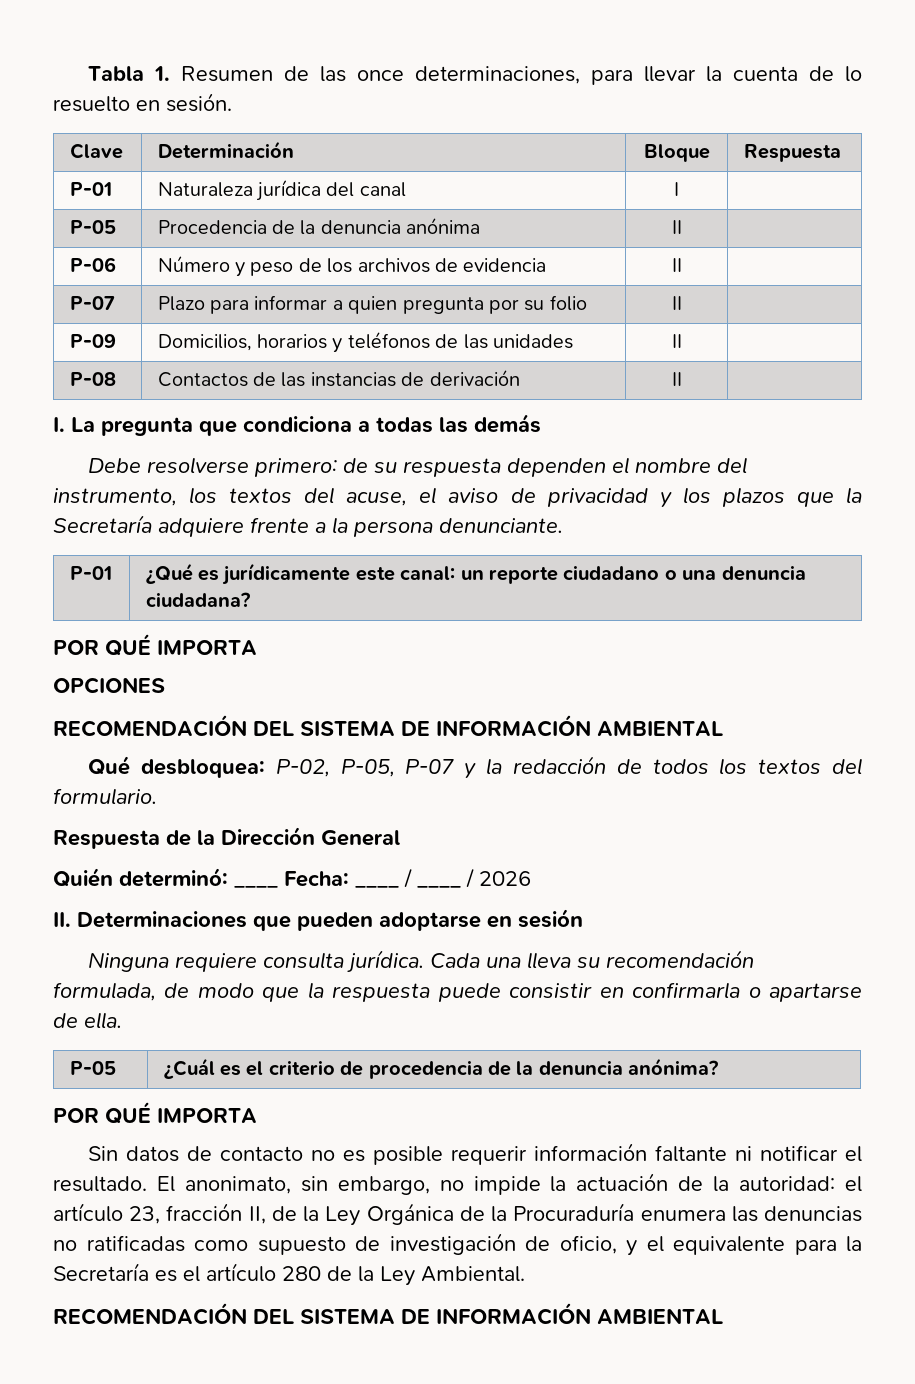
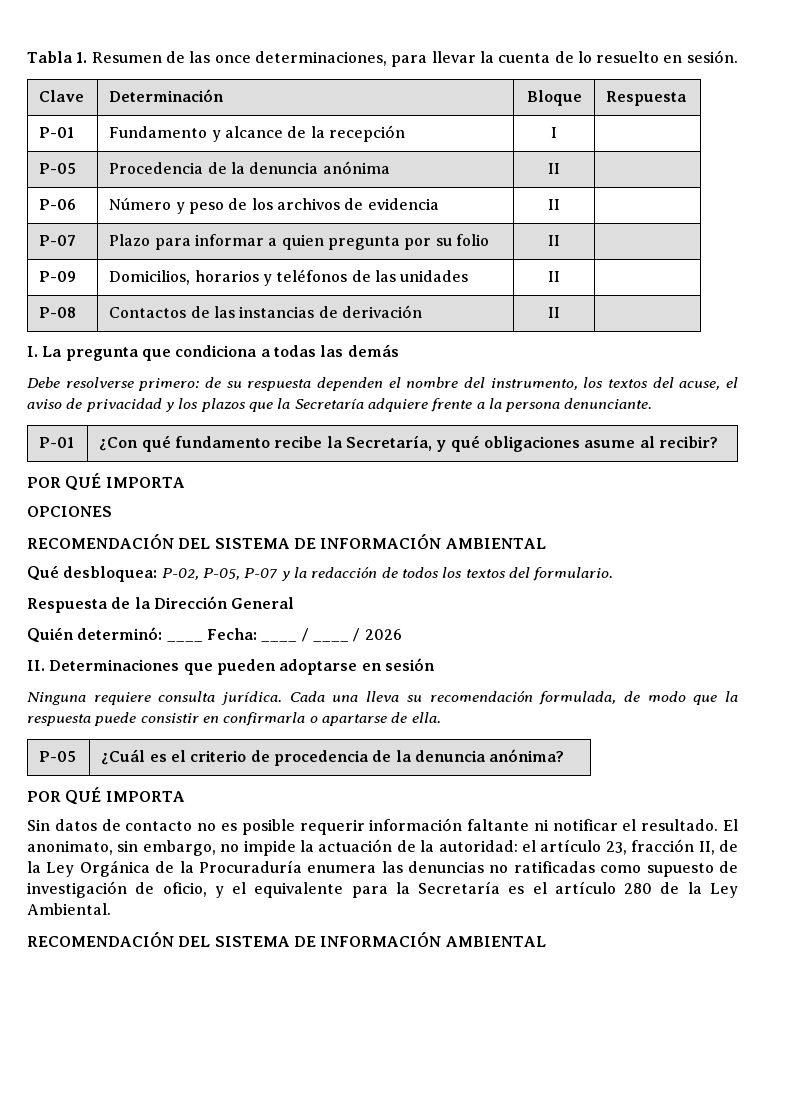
- P-01 | Naturaleza jurídica del canal | I |
+ P-01 | Fundamento y alcance de la recepción | I |
- P-01 | ¿Qué es jurídicamente este canal: un reporte ciudadano o una denuncia ciudadana?
+ P-01 | ¿Con qué fundamento recibe la Secretaría, y qué obligaciones asume al recibir?

